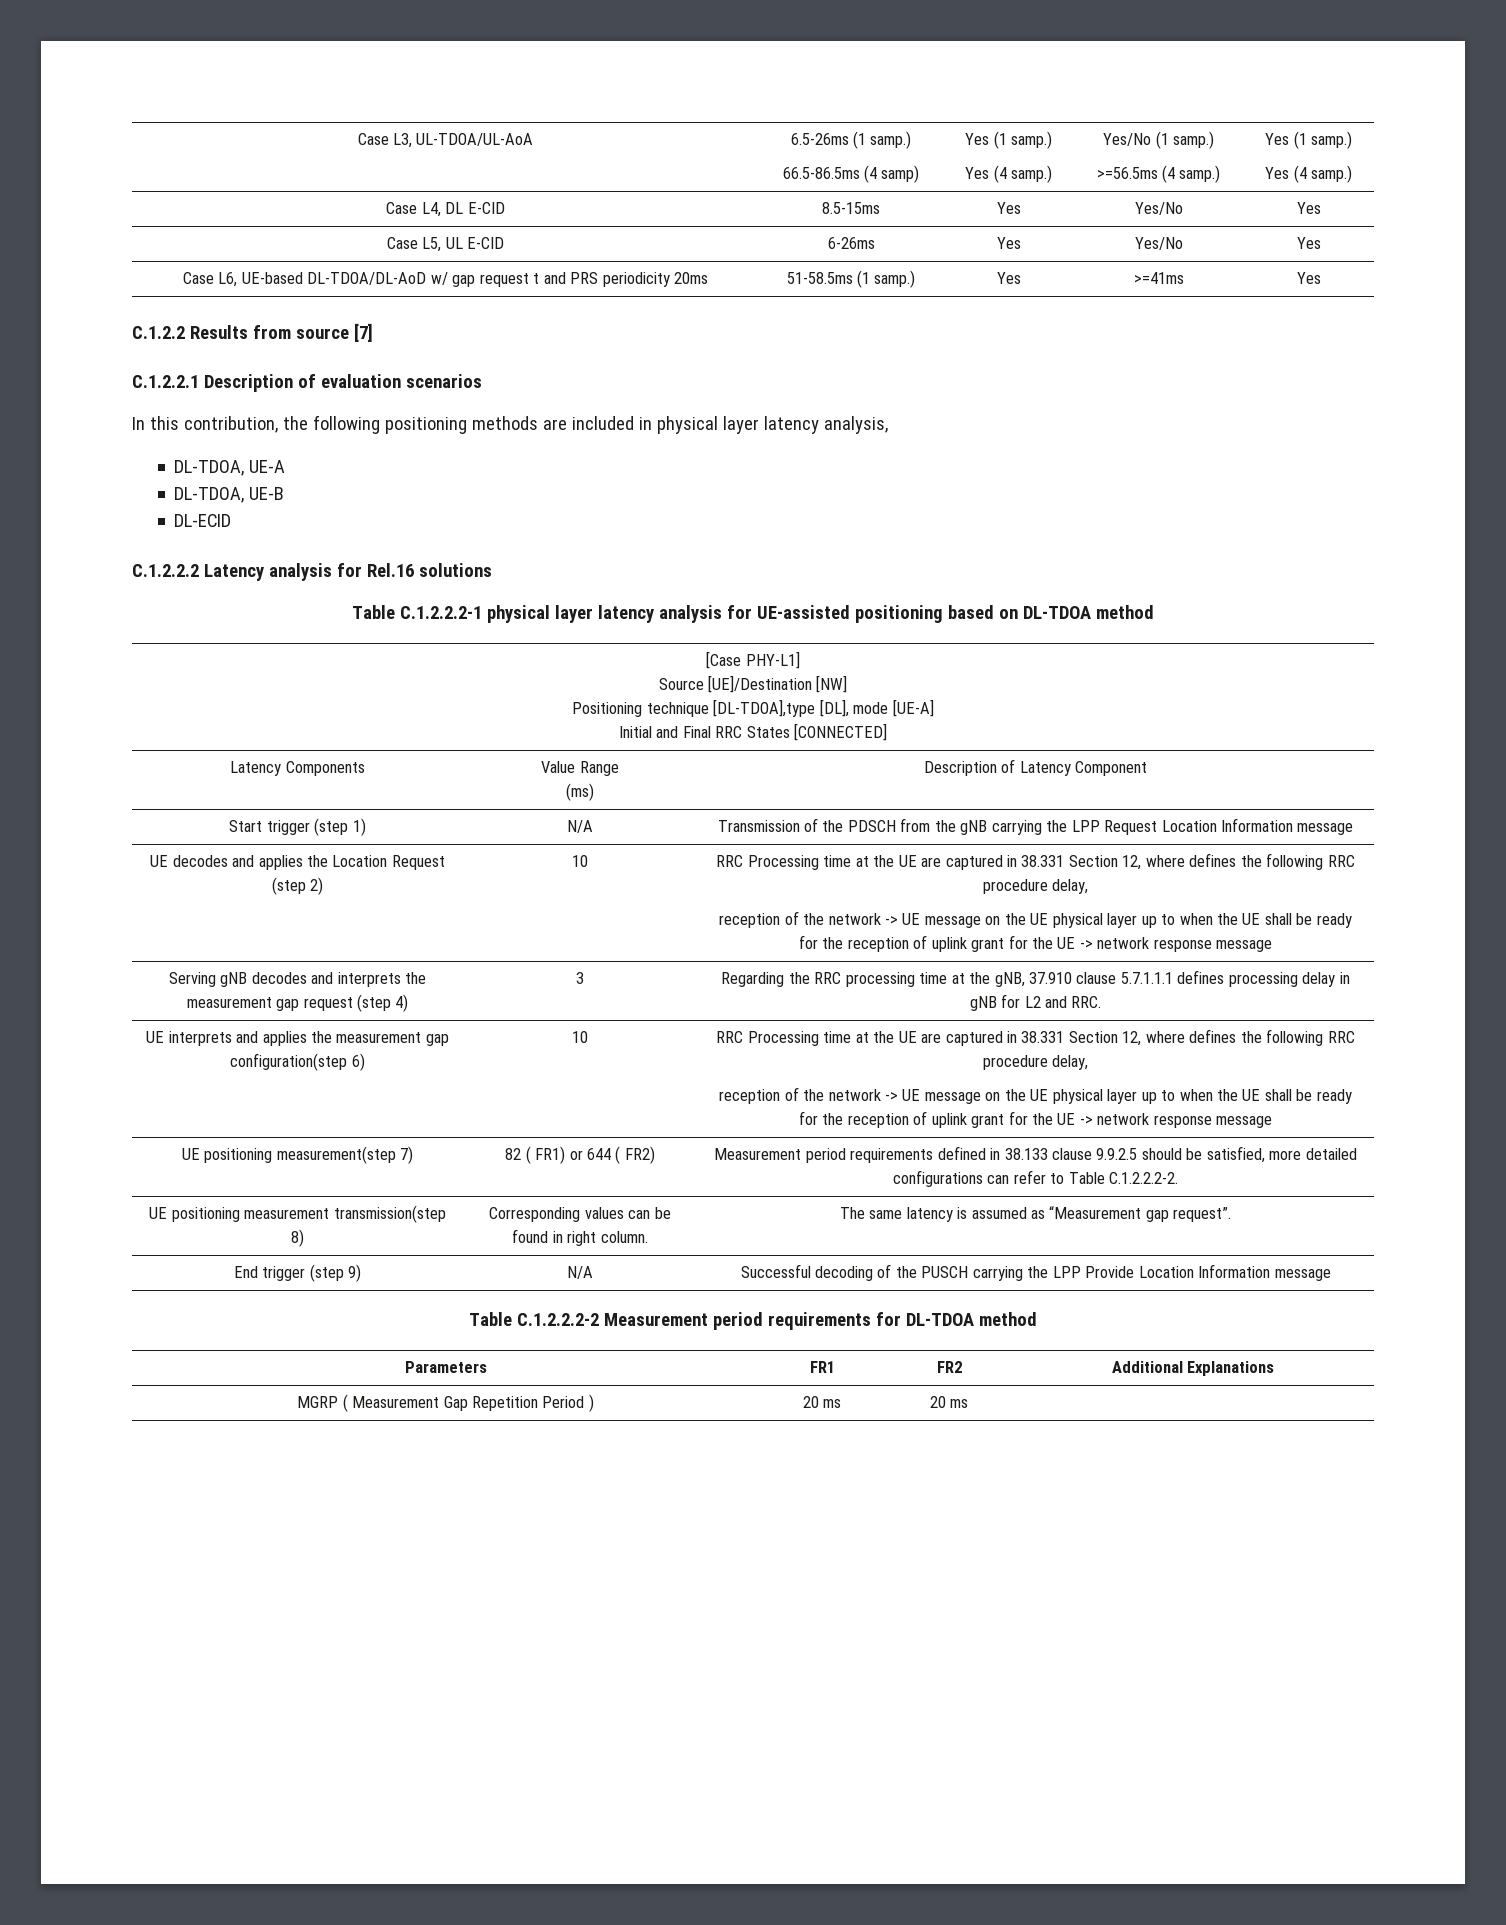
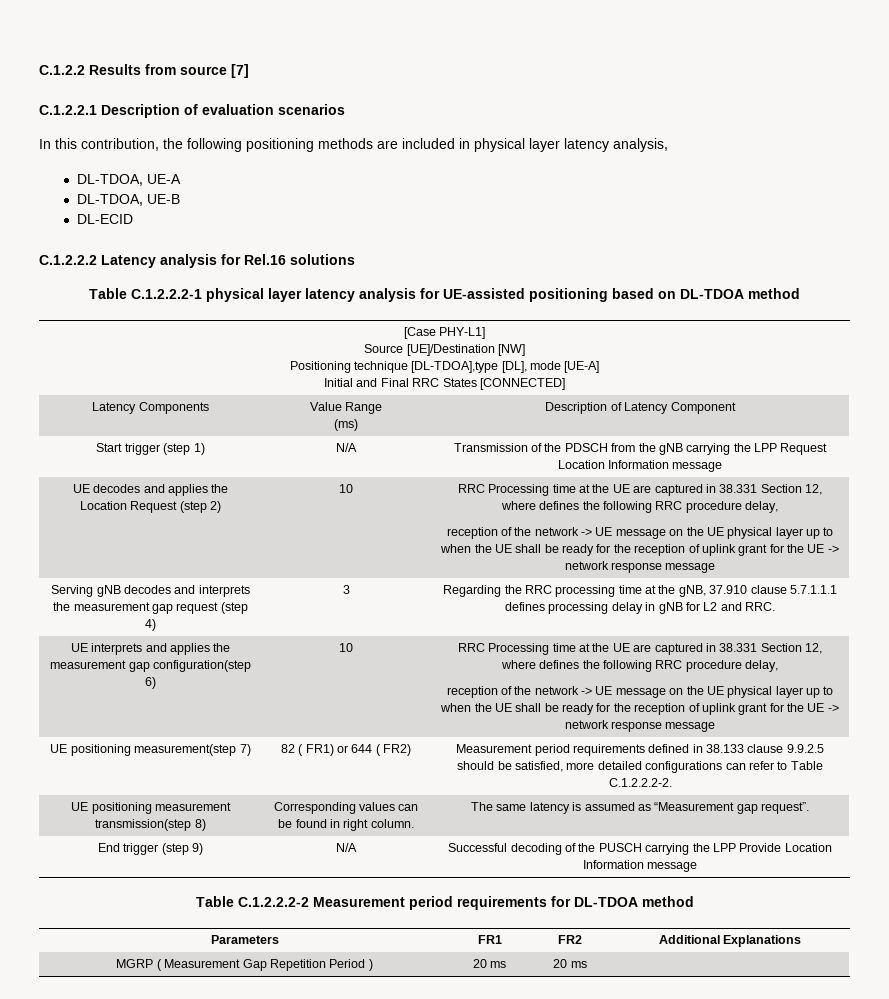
- Case L3, UL-TDOA/UL-AoA | 6.5-26ms (1 samp.)
- 66.5-86.5ms (4 samp) | Yes (1 samp.)
- Yes (4 samp.) | Yes/No (1 samp.)
- >=56.5ms (4 samp.) | Yes (1 samp.)
- Yes (4 samp.)
- Case L4, DL E-CID | 8.5-15ms | Yes | Yes/No | Yes
- Case L5, UL E-CID | 6-26ms | Yes | Yes/No | Yes
- Case L6, UE-based DL-TDOA/DL-AoD w/ gap request t and PRS periodicity 20ms | 51-58.5ms (1 samp.) | Yes | >=41ms | Yes

